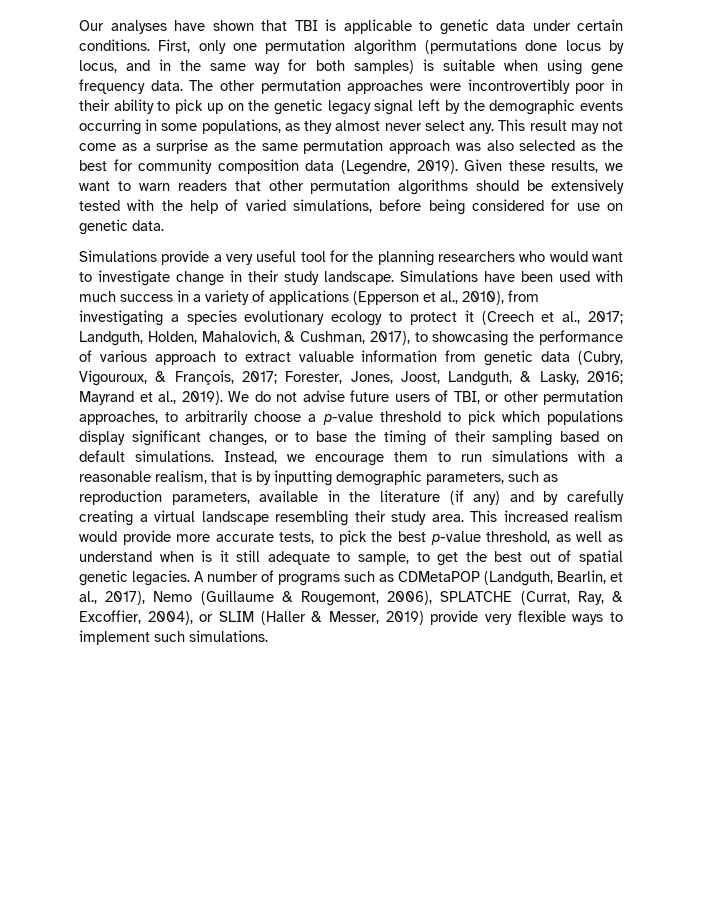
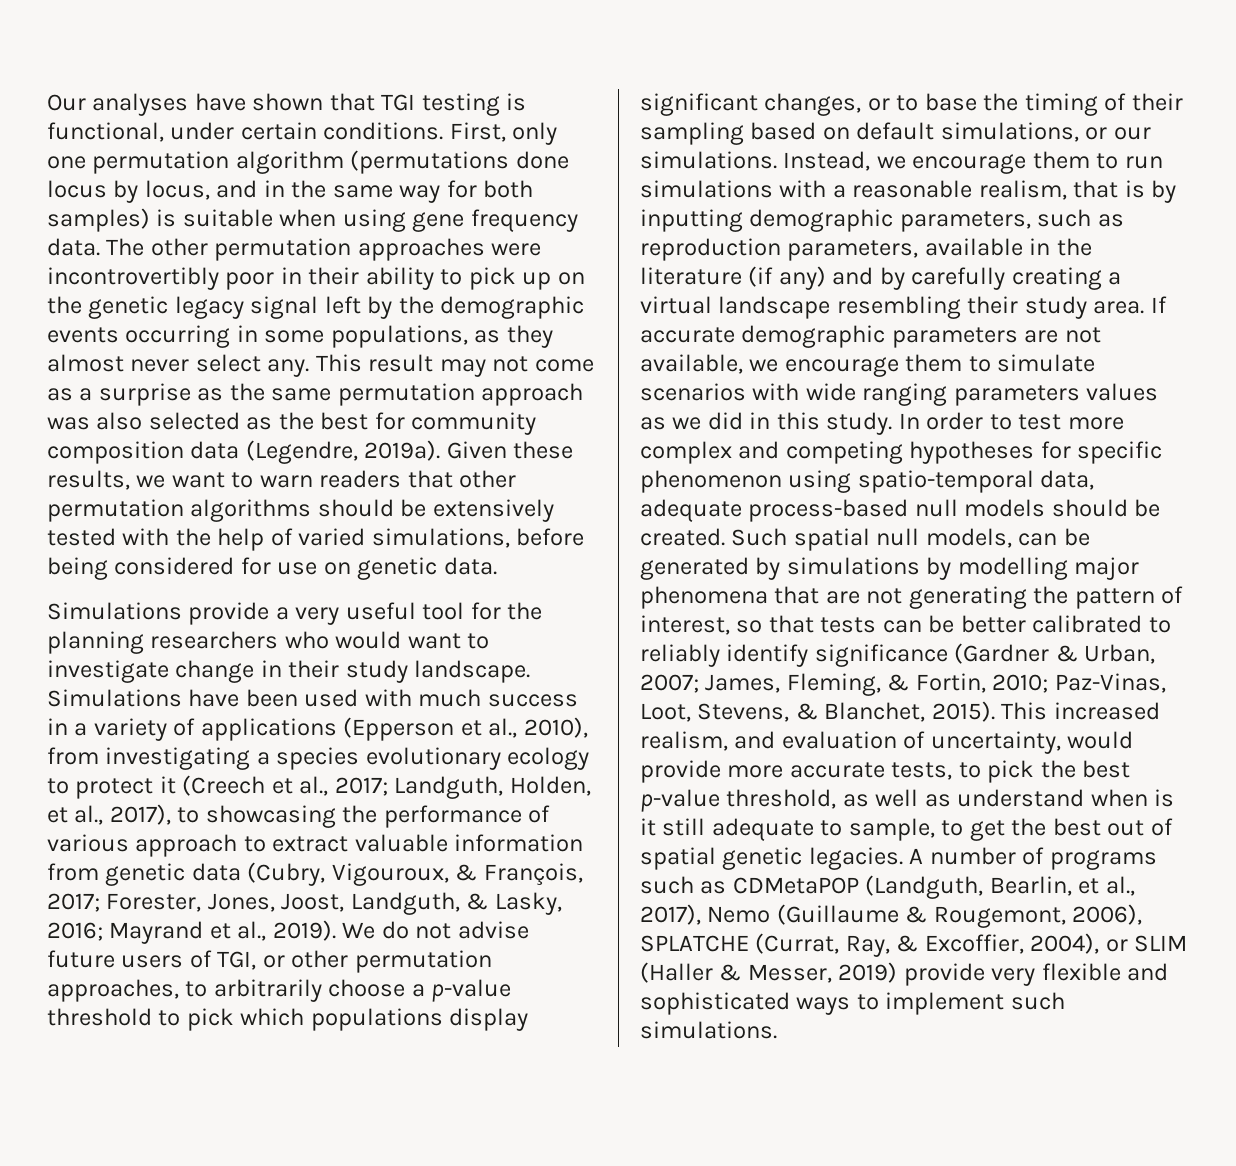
- Our analyses have shown that TBI is applicable to genetic data under certain conditions.
+ Our analyses have shown that TGI testing is functional, under certain conditions.
- This result may not come as a surprise as the same permutation approach was also selected as the best for community composition data (Legendre, 2019).
+ This result may not come as a surprise as the same permutation approach was also selected as the best for community composition data (Legendre, 2019a).
- Landguth, Holden, Mahalovich, & Cushman, 2017), to showcasing the performance of various approach to extract valuable information from genetic data (Cubry, Vigouroux, & François, 2017;
+ Landguth, Holden, et al., 2017), to showcasing the performance of various approach to extract valuable information from genetic data (Cubry, Vigouroux, & François, 2017;
- We do not advise future users of TBI, or other permutation approaches, to arbitrarily choose a p-value threshold to pick which populations display significant changes, or to base the timing of their sampling based on default simulations.
+ We do not advise future users of TGI, or other permutation approaches, to arbitrarily choose a p-value threshold to pick which populations display significant changes, or to base the timing of their sampling based on default simulations, or our simulations.
- This increased realism would provide more accurate tests, to pick the best p-value threshold, as well as understand when is it still adequate to sample, to get the best out of spatial genetic legacies.
+ If accurate demographic parameters are not available, we encourage them to simulate scenarios with wide ranging parameters values as we did in this study. In order to test more complex and competing hypotheses for specific phenomenon using spatio-temporal data, adequate process-based null models should be created. Such spatial null models, can be generated by simulations by modelling major phenomena that are not generating the pattern of interest, so that tests can be better calibrated to reliably identify significance (Gardner & Urban, 2007; James, Fleming, & Fortin, 2010; Paz-Vinas, Loot, Stevens, & Blanchet, 2015). This increased realism, and evaluation of uncertainty, would provide more accurate tests, to pick the best p-value threshold, as well as understand when is it still adequate to sample, to get the best out of spatial genetic legacies.
- A number of programs such as CDMetaPOP (Landguth, Bearlin, et al., 2017), Nemo (Guillaume & Rougemont, 2006), SPLATCHE (Currat, Ray, & Excoffier, 2004), or SLIM (Haller & Messer, 2019) provide very flexible ways to implement such simulations.
+ A number of programs such as CDMetaPOP (Landguth, Bearlin, et al., 2017), Nemo (Guillaume & Rougemont, 2006), SPLATCHE (Currat, Ray, & Excoffier, 2004), or SLIM (Haller & Messer, 2019) provide very flexible and sophisticated ways to implement such simulations.

